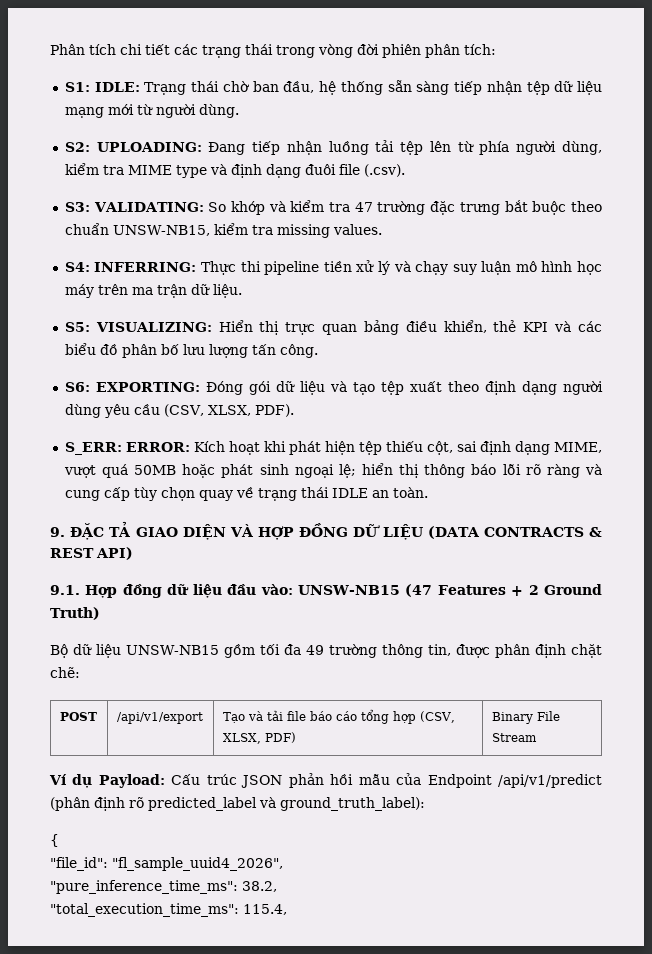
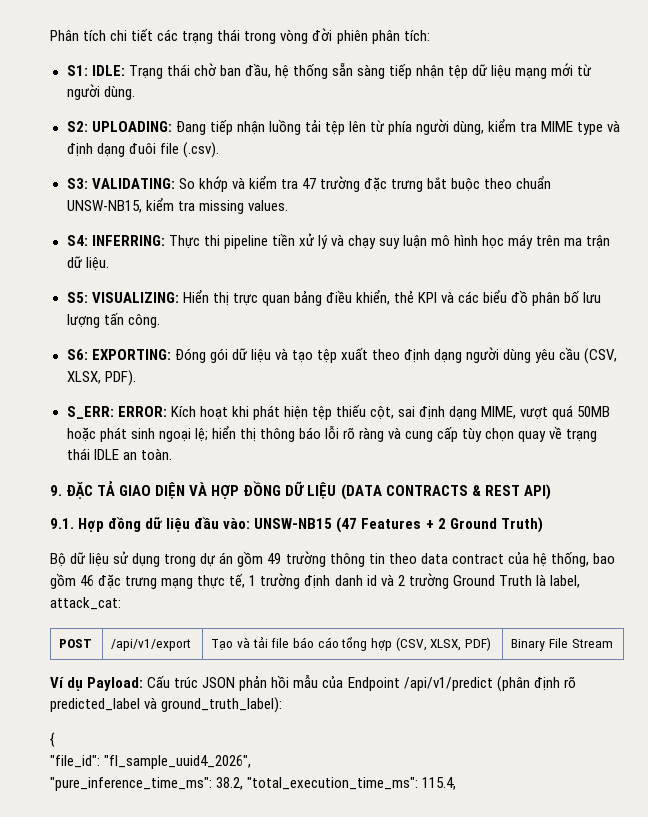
- Bộ dữ liệu UNSW-NB15 gồm tối đa 49 trường thông tin, được phân định chặt chẽ:
+ Bộ dữ liệu sử dụng trong dự án gồm 49 trường thông tin theo data contract của hệ thống, bao gồm 46 đặc trưng mạng thực tế, 1 trường định danh id và 2 trường Ground Truth là label, attack_cat:
- "pure_inference_time_ms": 38.2,
- "total_execution_time_ms": 115.4,
+ "pure_inference_time_ms": 38.2, "total_execution_time_ms": 115.4,

